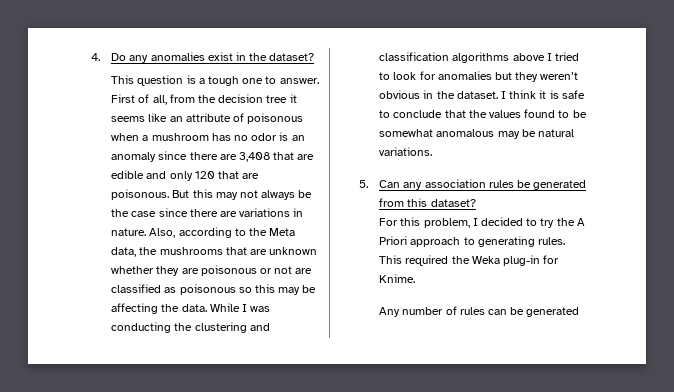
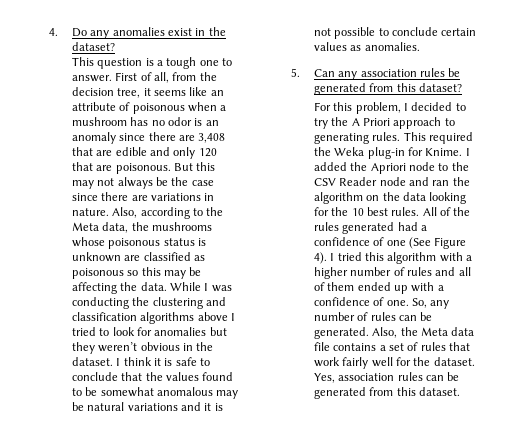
- First of all, from the decision tree it seems like an attribute of poisonous when a mushroom has no odor is an anomaly since there are 3,408 that are edible and only 120 that are poisonous.
+ First of all, from the decision tree, it seems like an attribute of poisonous when a mushroom has no odor is an anomaly since there are 3,408 that are edible and only 120 that are poisonous.
- Also, according to the Meta data, the mushrooms that are unknown whether they are poisonous or not are classified as poisonous so this may be affecting the data.
+ Also, according to the Meta data, the mushrooms whose poisonous status is unknown are classified as poisonous so this may be affecting the data.
- I think it is safe to conclude that the values found to be somewhat anomalous may be natural variations.
+ I think it is safe to conclude that the values found to be somewhat anomalous may be natural variations and it is not possible to conclude certain values as anomalies.
- This required the Weka plug-in for Knime.
- Any number of rules can be generated
+ This required the Weka plug-in for Knime. I added the Apriori node to the CSV Reader node and ran the algorithm on the data looking for the 10 best rules. All of the rules generated had a confidence of one (See Figure 4). I tried this algorithm with a higher number of rules and all of them ended up with a confidence of one. So, any number of rules can be generated. Also, the Meta data file contains a set of rules that work fairly well for the dataset. Yes, association rules can be generated from this dataset.

